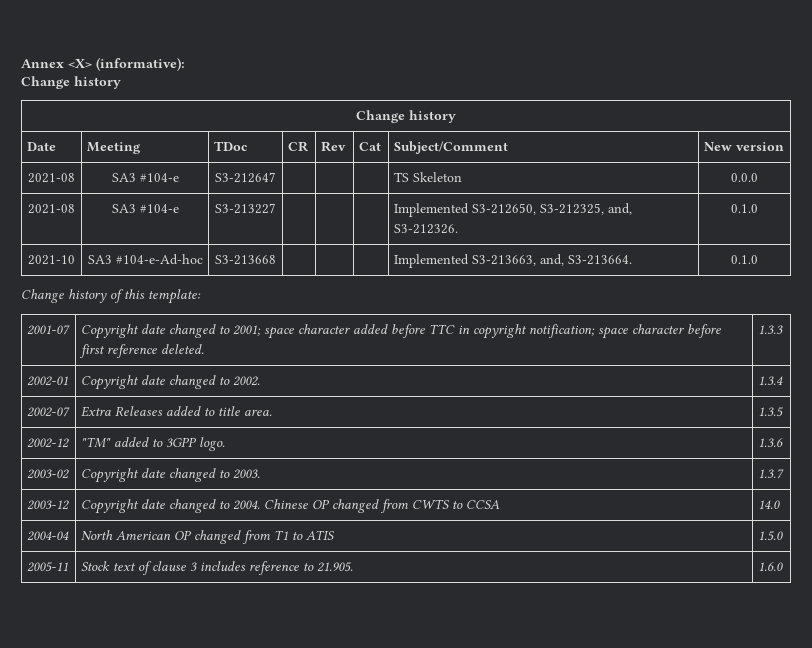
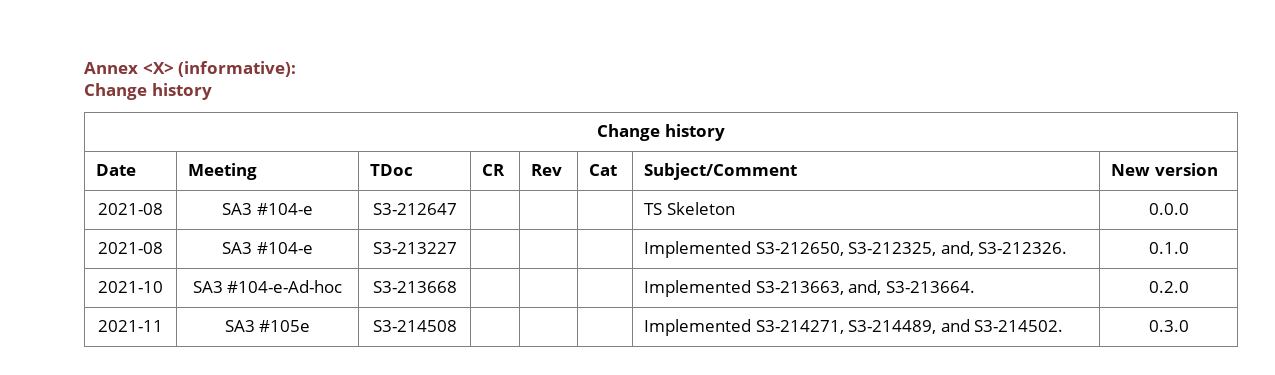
- 2021-10 | SA3 #104-e-Ad-hoc | S3-213668 | | | | Implemented S3-213663, and, S3-213664. | 0.1.0
- Change history of this template:
- 2001-07 | Copyright date changed to 2001; space character added before TTC in copyright notification; space character before first reference deleted. | 1.3.3
- 2002-01 | Copyright date changed to 2002. | 1.3.4
- 2002-07 | Extra Releases added to title area. | 1.3.5
- 2002-12 | "TM" added to 3GPP logo. | 1.3.6
- 2003-02 | Copyright date changed to 2003. | 1.3.7
- 2003-12 | Copyright date changed to 2004. Chinese OP changed from CWTS to CCSA | 14.0
- 2004-04 | North American OP changed from T1 to ATIS | 1.5.0
- 2005-11 | Stock text of clause 3 includes reference to 21.905. | 1.6.0
+ 2021-10 | SA3 #104-e-Ad-hoc | S3-213668 | | | | Implemented S3-213663, and, S3-213664. | 0.2.0
+ 2021-11 | SA3 #105e | S3-214508 | | | | Implemented S3-214271, S3-214489, and S3-214502. | 0.3.0

